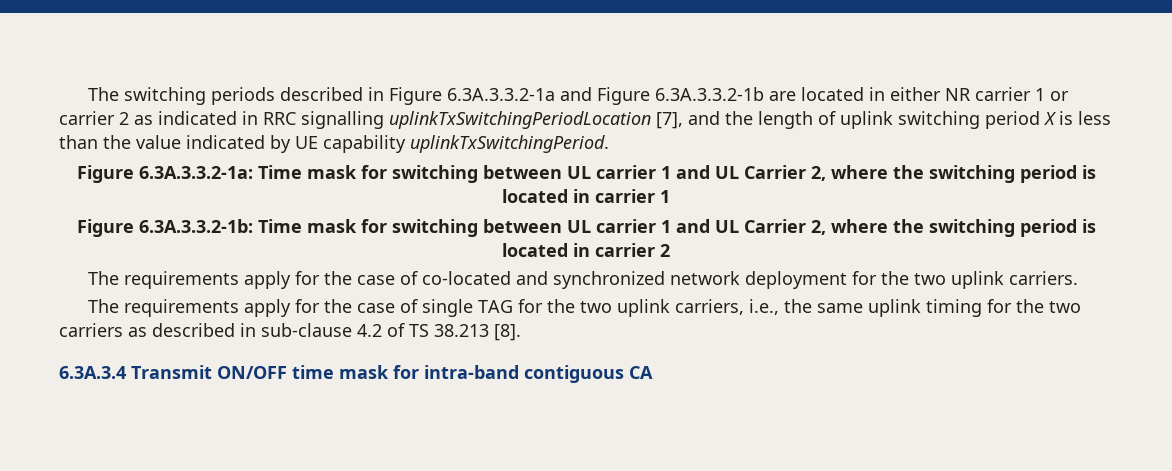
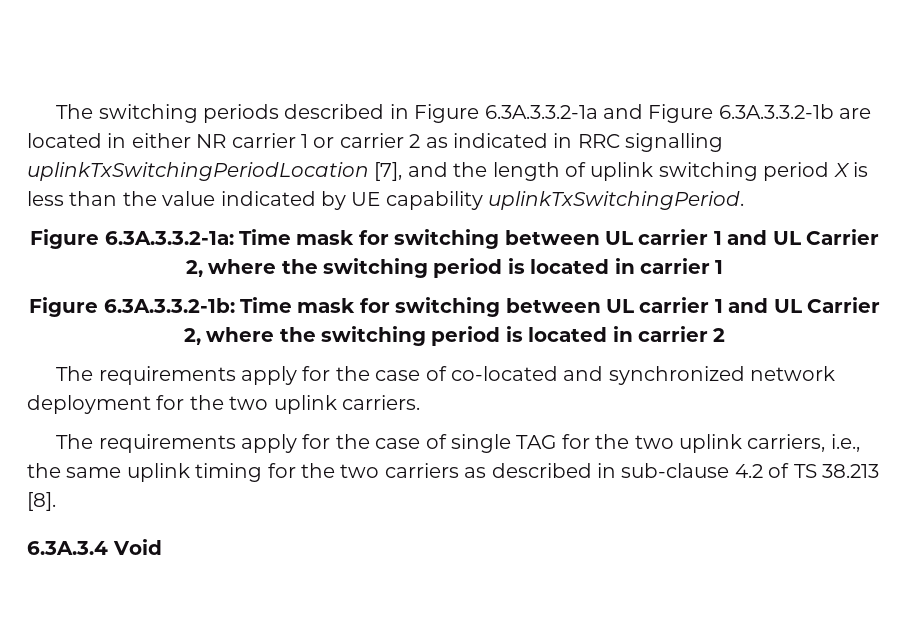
- 6.3A.3.4 Transmit ON/OFF time mask for intra-band contiguous CA
+ 6.3A.3.4 Void

